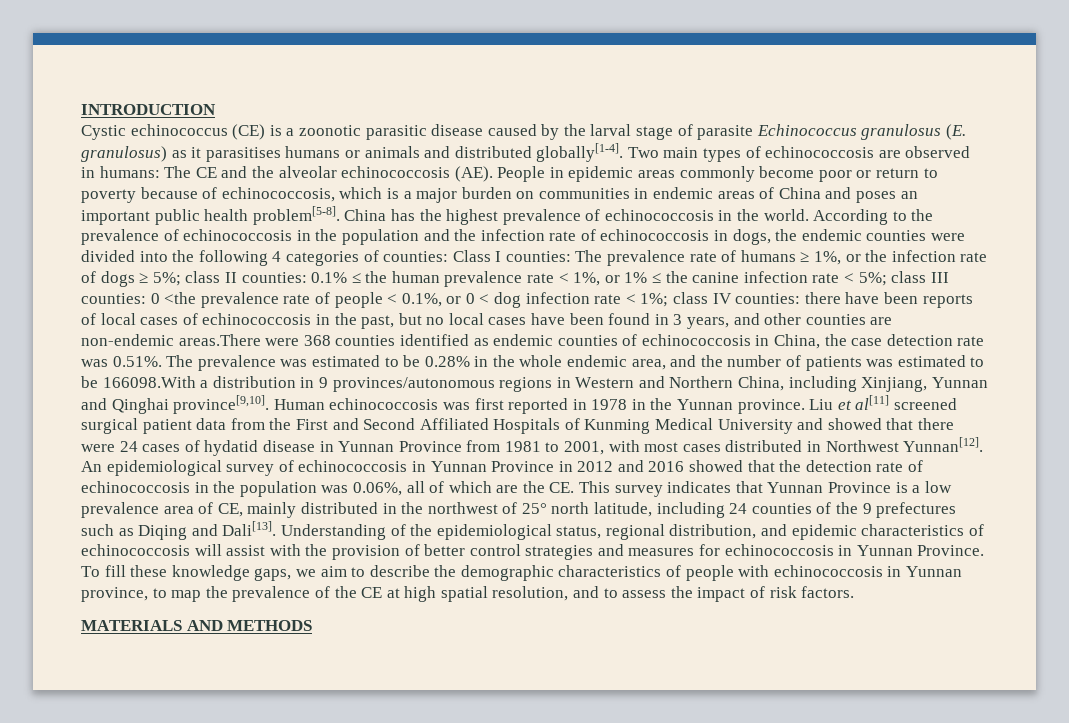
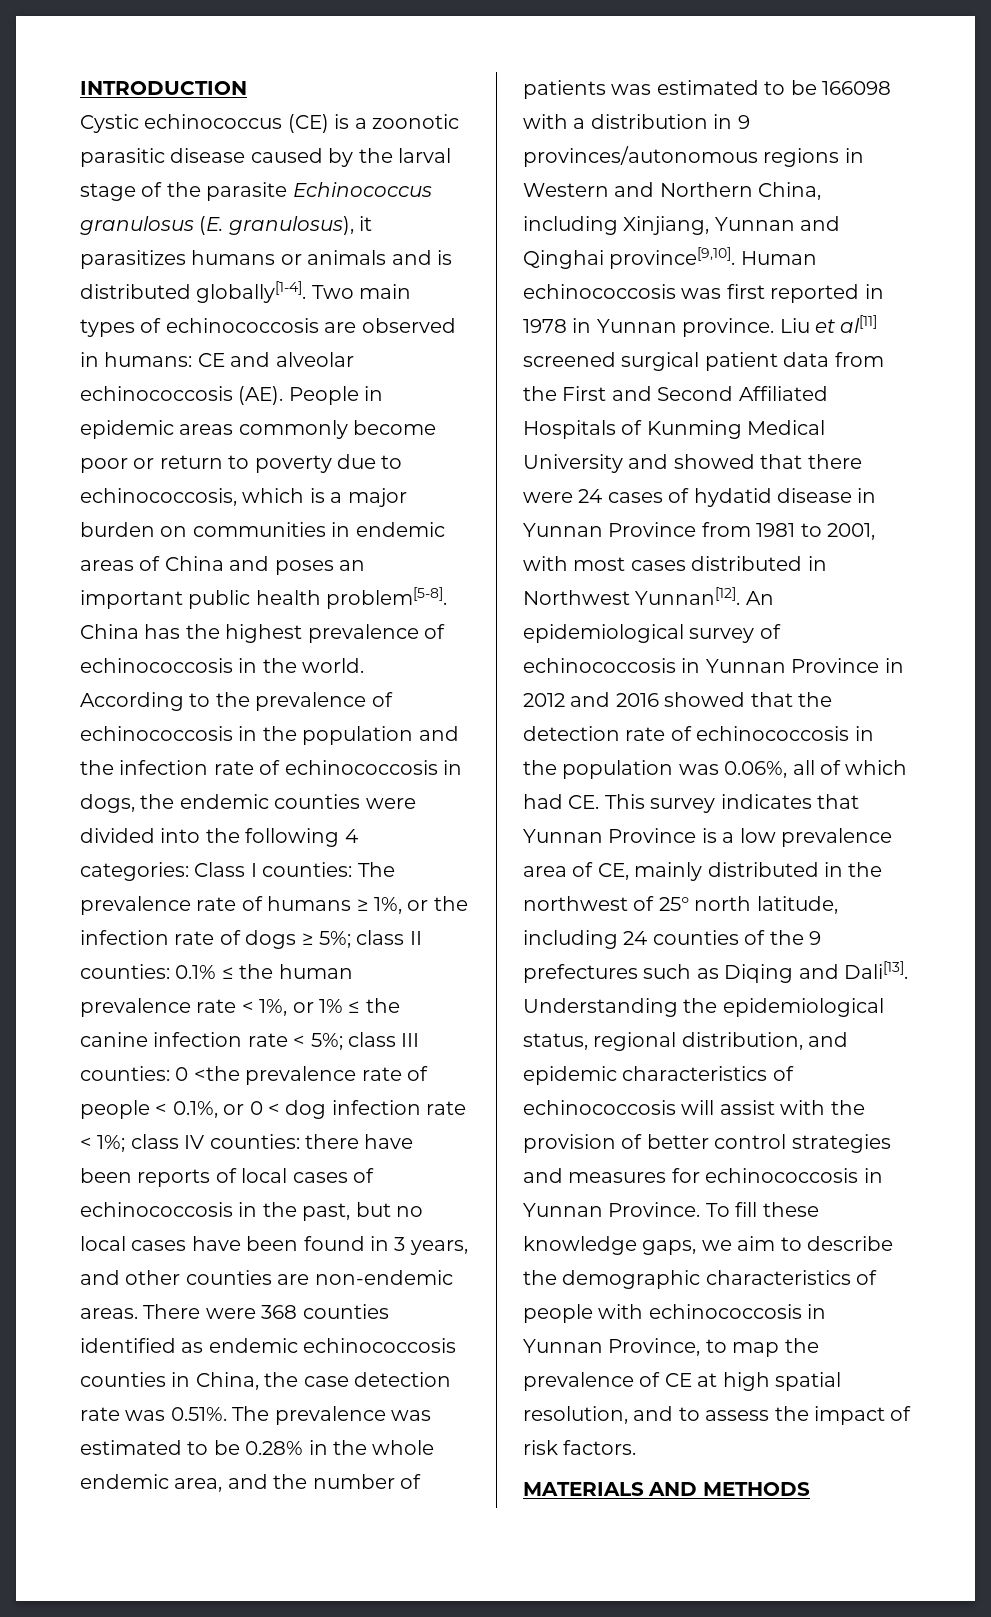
- Cystic echinococcus (CE) is a zoonotic parasitic disease caused by the larval stage of parasite Echinococcus granulosus (E. granulosus) as it parasitises humans or animals and distributed globally[1-4].
+ Cystic echinococcus (CE) is a zoonotic parasitic disease caused by the larval stage of the parasite Echinococcus granulosus (E. granulosus), it parasitizes humans or animals and is distributed globally[1-4].
- Two main types of echinococcosis are observed in humans: The CE and the alveolar echinococcosis (AE). People in epidemic areas commonly become poor or return to poverty because of echinococcosis, which is a major burden on communities in endemic areas of China and poses an important public health problem[5-8].
+ Two main types of echinococcosis are observed in humans: CE and alveolar echinococcosis (AE). People in epidemic areas commonly become poor or return to poverty due to echinococcosis, which is a major burden on communities in endemic areas of China and poses an important public health problem[5-8].
- According to the prevalence of echinococcosis in the population and the infection rate of echinococcosis in dogs, the endemic counties were divided into the following 4 categories of counties:
+ According to the prevalence of echinococcosis in the population and the infection rate of echinococcosis in dogs, the endemic counties were divided into the following 4 categories:
- there have been reports of local cases of echinococcosis in the past, but no local cases have been found in 3 years, and other counties are non-endemic areas.There were 368 counties identified as endemic counties of echinococcosis in China, the case detection rate was 0.51%. The prevalence was estimated to be 0.28% in the whole endemic area, and the number of patients was estimated to be 166098.With a distribution in 9 provinces/autonomous regions in Western and Northern China, including Xinjiang, Yunnan and Qinghai province[9,10].
+ there have been reports of local cases of echinococcosis in the past, but no local cases have been found in 3 years, and other counties are non-endemic areas. There were 368 counties identified as endemic echinococcosis counties in China, the case detection rate was 0.51%. The prevalence was estimated to be 0.28% in the whole endemic area, and the number of patients was estimated to be 166098 with a distribution in 9 provinces/autonomous regions in Western and Northern China, including Xinjiang, Yunnan and Qinghai province[9,10].
- Human echinococcosis was first reported in 1978 in the Yunnan province.
+ Human echinococcosis was first reported in 1978 in Yunnan province.
- An epidemiological survey of echinococcosis in Yunnan Province in 2012 and 2016 showed that the detection rate of echinococcosis in the population was 0.06%, all of which are the CE. This survey indicates that Yunnan Province is a low prevalence area of CE, mainly distributed in the northwest of 25° north latitude, including 24 counties of the 9 prefectures such as Diqing and Dali[13].
+ An epidemiological survey of echinococcosis in Yunnan Province in 2012 and 2016 showed that the detection rate of echinococcosis in the population was 0.06%, all of which had CE. This survey indicates that Yunnan Province is a low prevalence area of CE, mainly distributed in the northwest of 25° north latitude, including 24 counties of the 9 prefectures such as Diqing and Dali[13].
- Understanding of the epidemiological status, regional distribution, and epidemic characteristics of echinococcosis will assist with the provision of better control strategies and measures for echinococcosis in Yunnan Province.
+ Understanding the epidemiological status, regional distribution, and epidemic characteristics of echinococcosis will assist with the provision of better control strategies and measures for echinococcosis in Yunnan Province.
- To fill these knowledge gaps, we aim to describe the demographic characteristics of people with echinococcosis in Yunnan province, to map the prevalence of the CE at high spatial resolution, and to assess the impact of risk factors.
+ To fill these knowledge gaps, we aim to describe the demographic characteristics of people with echinococcosis in Yunnan Province, to map the prevalence of CE at high spatial resolution, and to assess the impact of risk factors.

